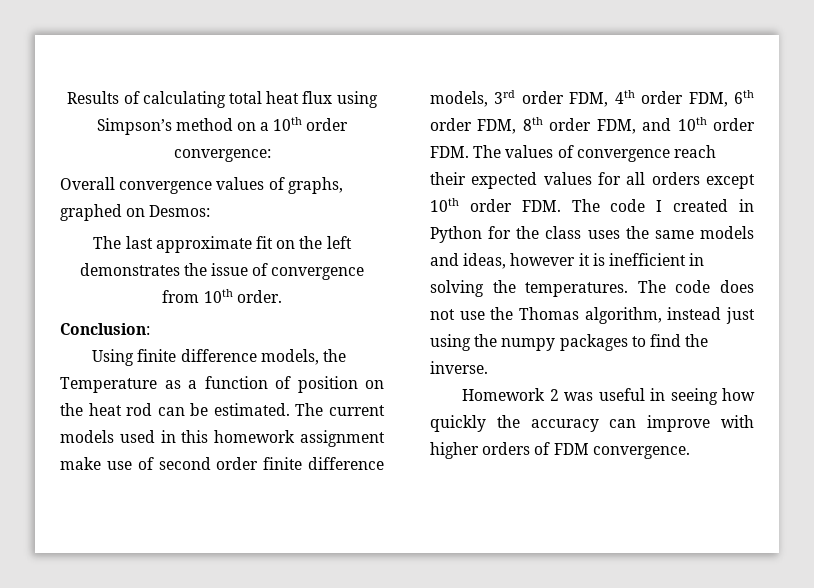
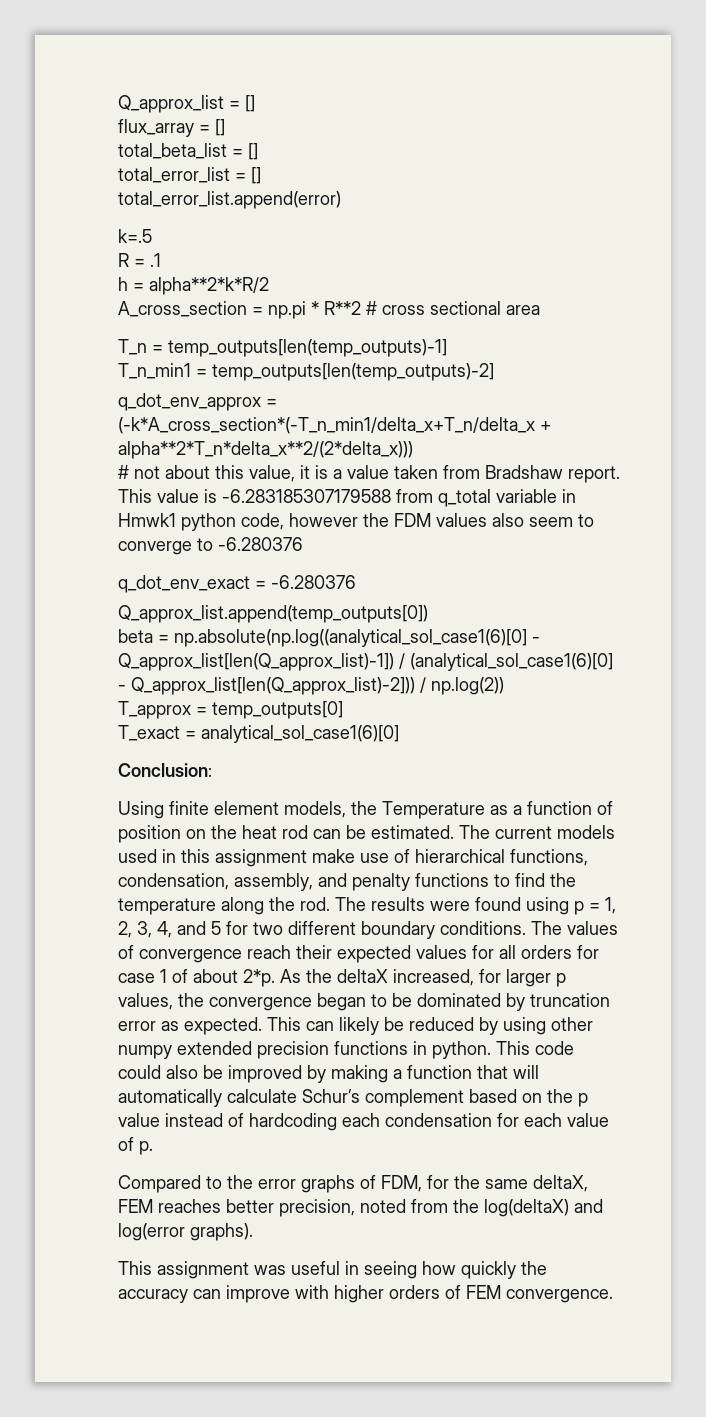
- Results of calculating total heat flux using Simpson’s method on a 10th order convergence:
- Overall convergence values of graphs, graphed on Desmos:
- The last approximate fit on the left demonstrates the issue of convergence from 10th order.
+ Q_approx_list = []
+ flux_array = []
+ total_beta_list = []
+ total_error_list = []
+ total_error_list.append(error)
+ k=.5
+ R = .1
+ h = alpha**2*k*R/2
+ A_cross_section = np.pi * R**2 # cross sectional area
+ T_n = temp_outputs[len(temp_outputs)-1]
+ T_n_min1 = temp_outputs[len(temp_outputs)-2]
+ q_dot_env_approx = (-k*A_cross_section*(-T_n_min1/delta_x+T_n/delta_x + alpha**2*T_n*delta_x**2/(2*delta_x)))
+ # not about this value, it is a value taken from Bradshaw report. This value is -6.283185307179588 from q_total variable in Hmwk1 python code, however the FDM values also seem to converge to -6.280376
+ q_dot_env_exact = -6.280376
+ Q_approx_list.append(temp_outputs[0])
+ beta = np.absolute(np.log((analytical_sol_case1(6)[0] - Q_approx_list[len(Q_approx_list)-1]) / (analytical_sol_case1(6)[0] - Q_approx_list[len(Q_approx_list)-2])) / np.log(2))
+ T_approx = temp_outputs[0]
+ T_exact = analytical_sol_case1(6)[0]
- Using finite difference models, the Temperature as a function of position on the heat rod can be estimated.
+ Using finite element models, the Temperature as a function of position on the heat rod can be estimated.
- The current models used in this homework assignment make use of second order finite difference models, 3rd order FDM, 4th order FDM, 6th order FDM, 8th order FDM, and 10th order FDM. The values of convergence reach their expected values for all orders except 10th order FDM. The code I created in Python for the class uses the same models and ideas, however it is inefficient in solving the temperatures. The code does not use the Thomas algorithm, instead just using the numpy packages to find the inverse.
- Homework 2 was useful in seeing how quickly the accuracy can improve with higher orders of FDM convergence.
+ The current models used in this assignment make use of hierarchical functions, condensation, assembly, and penalty functions to find the temperature along the rod. The results were found using p = 1, 2, 3, 4, and 5 for two different boundary conditions. The values of convergence reach their expected values for all orders for case 1 of about 2*p. As the deltaX increased, for larger p values, the convergence began to be dominated by truncation error as expected. This can likely be reduced by using other numpy extended precision functions in python. This code could also be improved by making a function that will automatically calculate Schur’s complement based on the p value instead of hardcoding each condensation for each value of p.
+ Compared to the error graphs of FDM, for the same deltaX, FEM reaches better precision, noted from the log(deltaX) and log(error graphs).
+ This assignment was useful in seeing how quickly the accuracy can improve with higher orders of FEM convergence.

